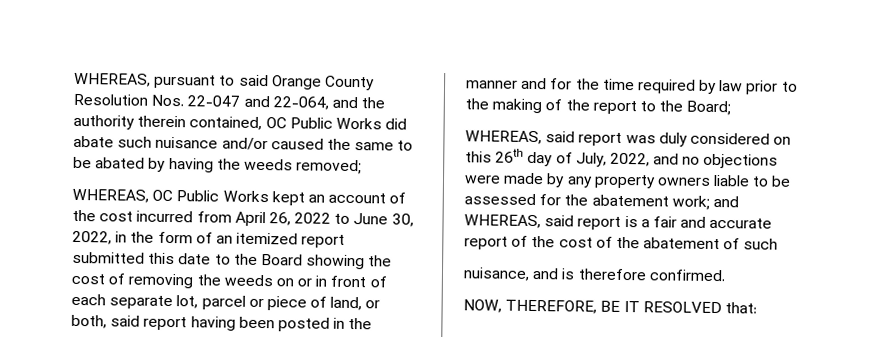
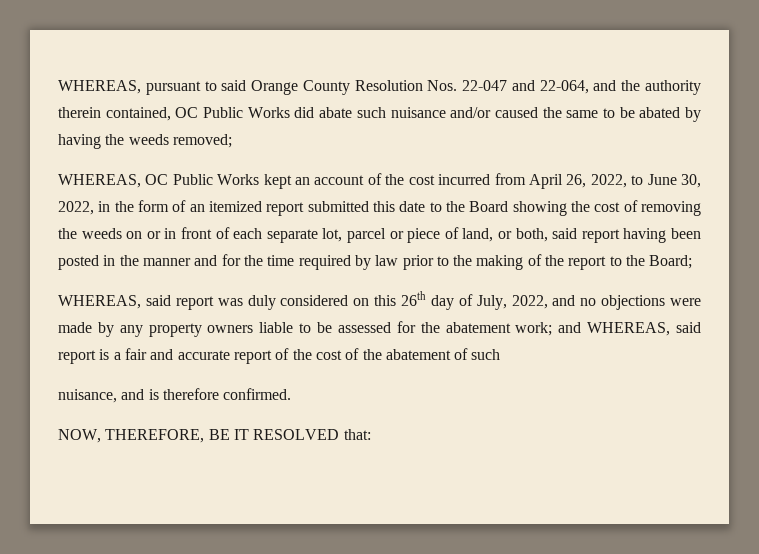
- WHEREAS, OC Public Works kept an account of the cost incurred from April 26, 2022 to June 30, 2022, in the form of an itemized report submitted this date to the Board showing the cost of removing the weeds on or in front of each separate lot, parcel or piece of land, or both, said report having been posted in the manner and for the time required by law prior to the making of the report to the Board;
+ WHEREAS, OC Public Works kept an account of the cost incurred from April 26, 2022, to June 30, 2022, in the form of an itemized report submitted this date to the Board showing the cost of removing the weeds on or in front of each separate lot, parcel or piece of land, or both, said report having been posted in the manner and for the time required by law prior to the making of the report to the Board;

